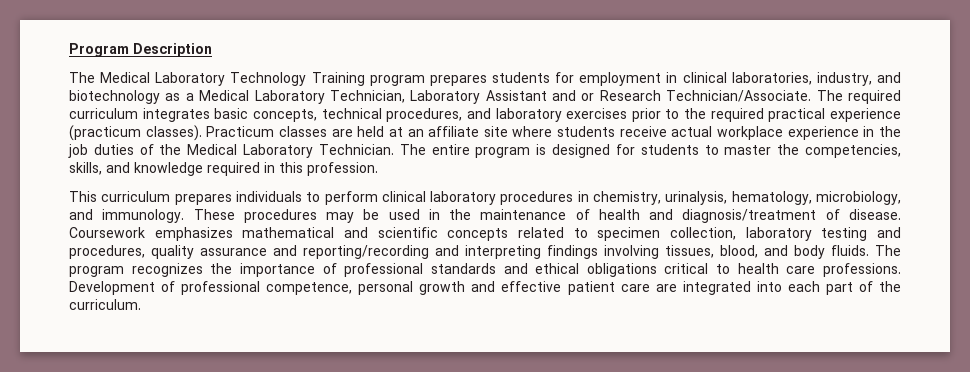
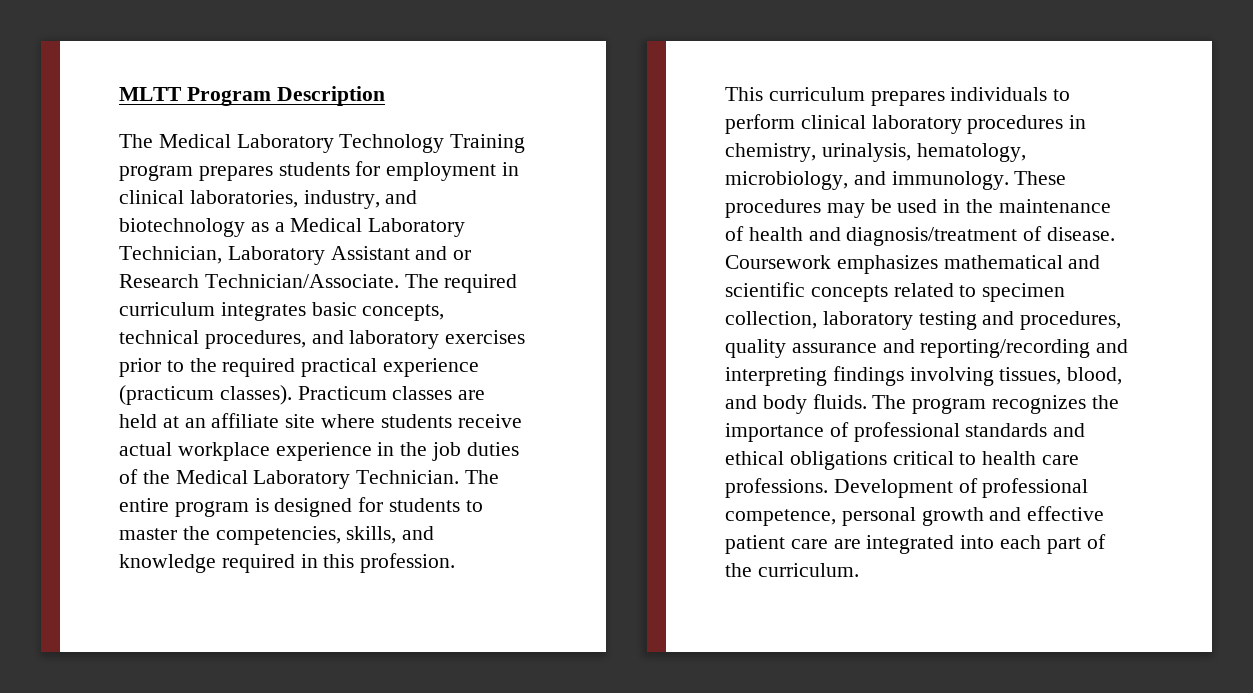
- Program Description
+ MLTT Program Description

